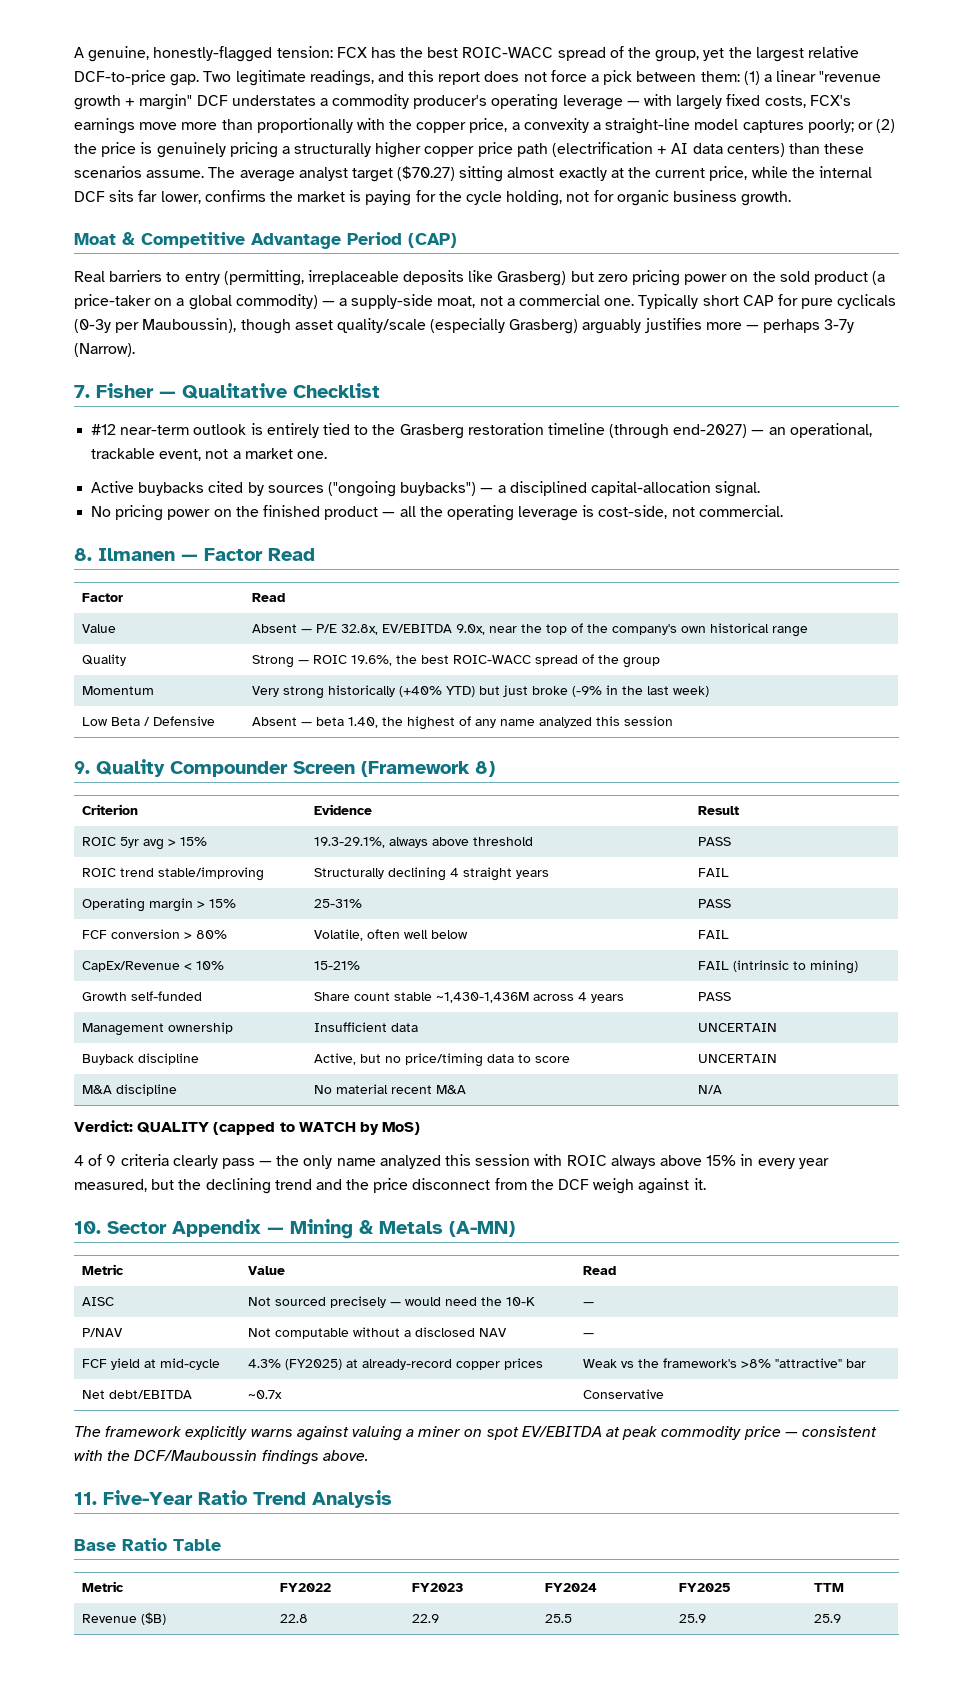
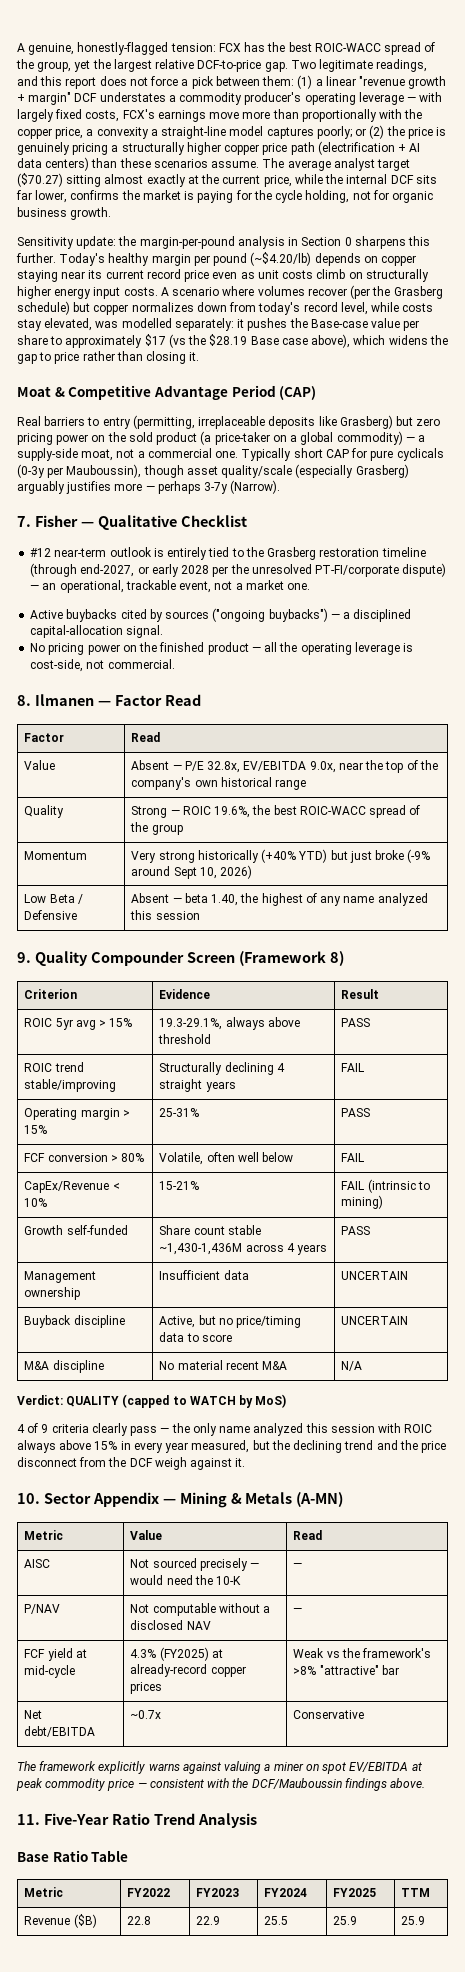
+ Sensitivity update: the margin-per-pound analysis in Section 0 sharpens this further. Today's healthy margin per pound (~$4.20/lb) depends on copper staying near its current record price even as unit costs climb on structurally higher energy input costs. A scenario where volumes recover (per the Grasberg schedule) but copper normalizes down from today's record level, while costs stay elevated, was modelled separately: it pushes the Base-case value per share to approximately $17 (vs the $28.19 Base case above), which widens the gap to price rather than closing it.
- #12 near-term outlook is entirely tied to the Grasberg restoration timeline (through end-2027) — an operational, trackable event, not a market one.
+ #12 near-term outlook is entirely tied to the Grasberg restoration timeline (through end-2027, or early 2028 per the unresolved PT-FI/corporate dispute) — an operational, trackable event, not a market one.
- Momentum | Very strong historically (+40% YTD) but just broke (-9% in the last week)
+ Momentum | Very strong historically (+40% YTD) but just broke (-9% around Sept 10, 2026)

